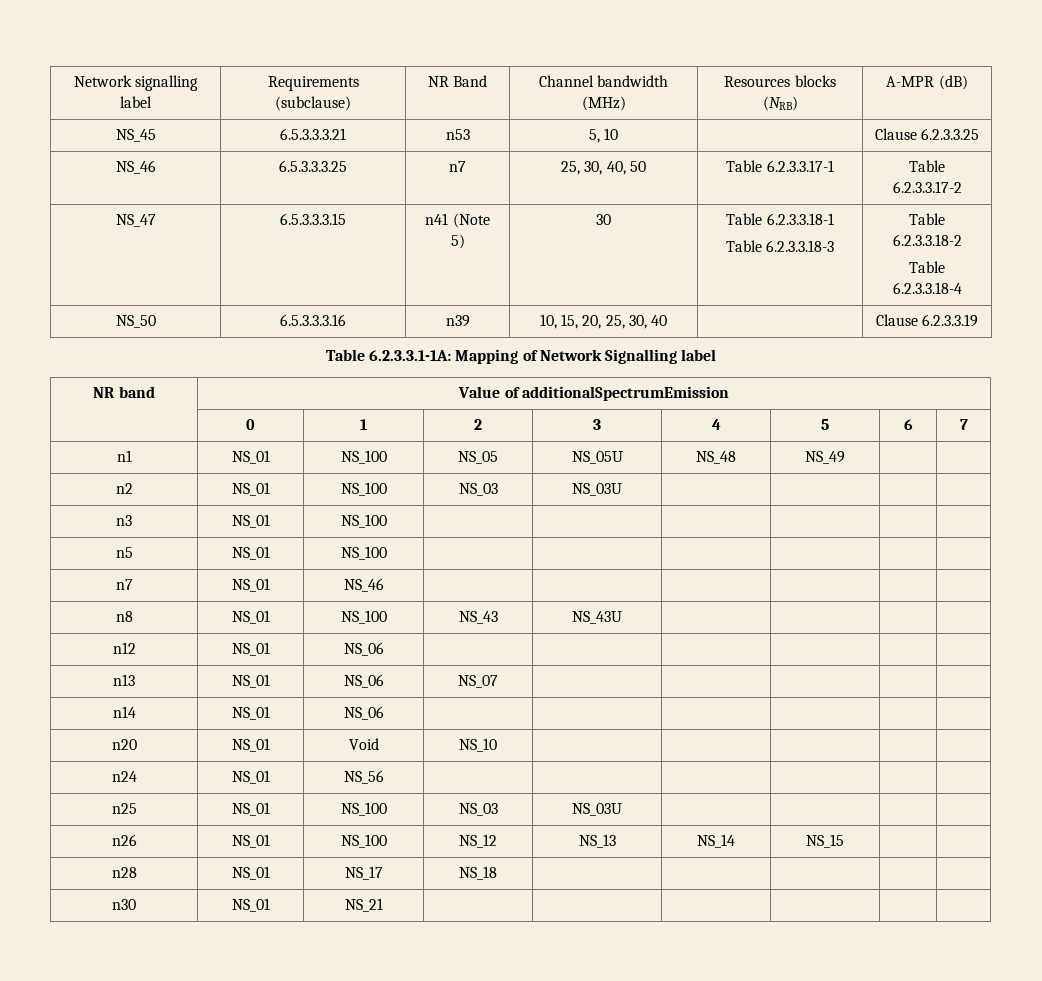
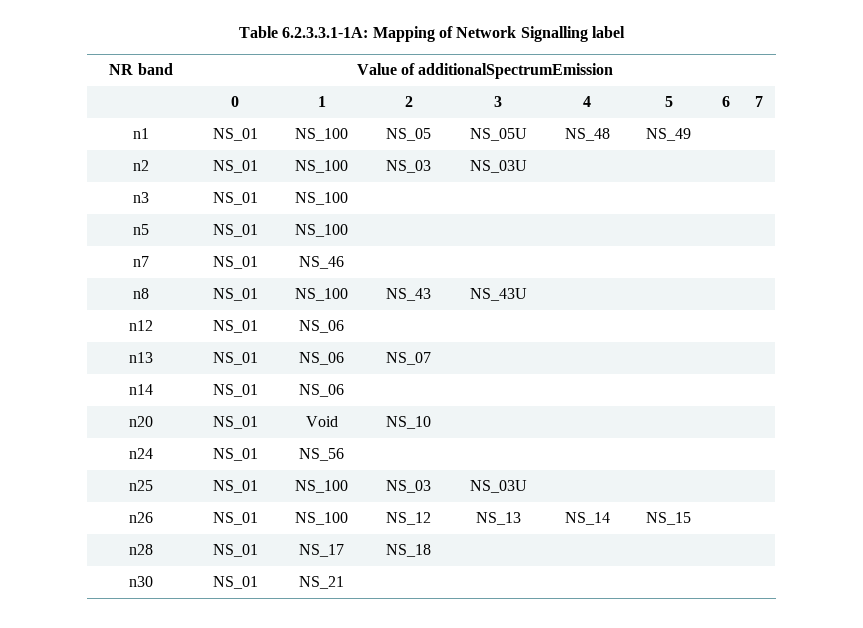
- Network signalling label | Requirements (subclause) | NR Band | Channel bandwidth (MHz) | Resources blocks (NRB) | A-MPR (dB)
- NS_45 | 6.5.3.3.3.21 | n53 | 5, 10 | | Clause 6.2.3.3.25
- NS_46 | 6.5.3.3.3.25 | n7 | 25, 30, 40, 50 | Table 6.2.3.3.17-1 | Table 6.2.3.3.17-2
- NS_47 | 6.5.3.3.3.15 | n41 (Note 5) | 30 | Table 6.2.3.3.18-1
- Table 6.2.3.3.18-3 | Table 6.2.3.3.18-2
- Table 6.2.3.3.18-4
- NS_50 | 6.5.3.3.3.16 | n39 | 10, 15, 20, 25, 30, 40 | | Clause 6.2.3.3.19

